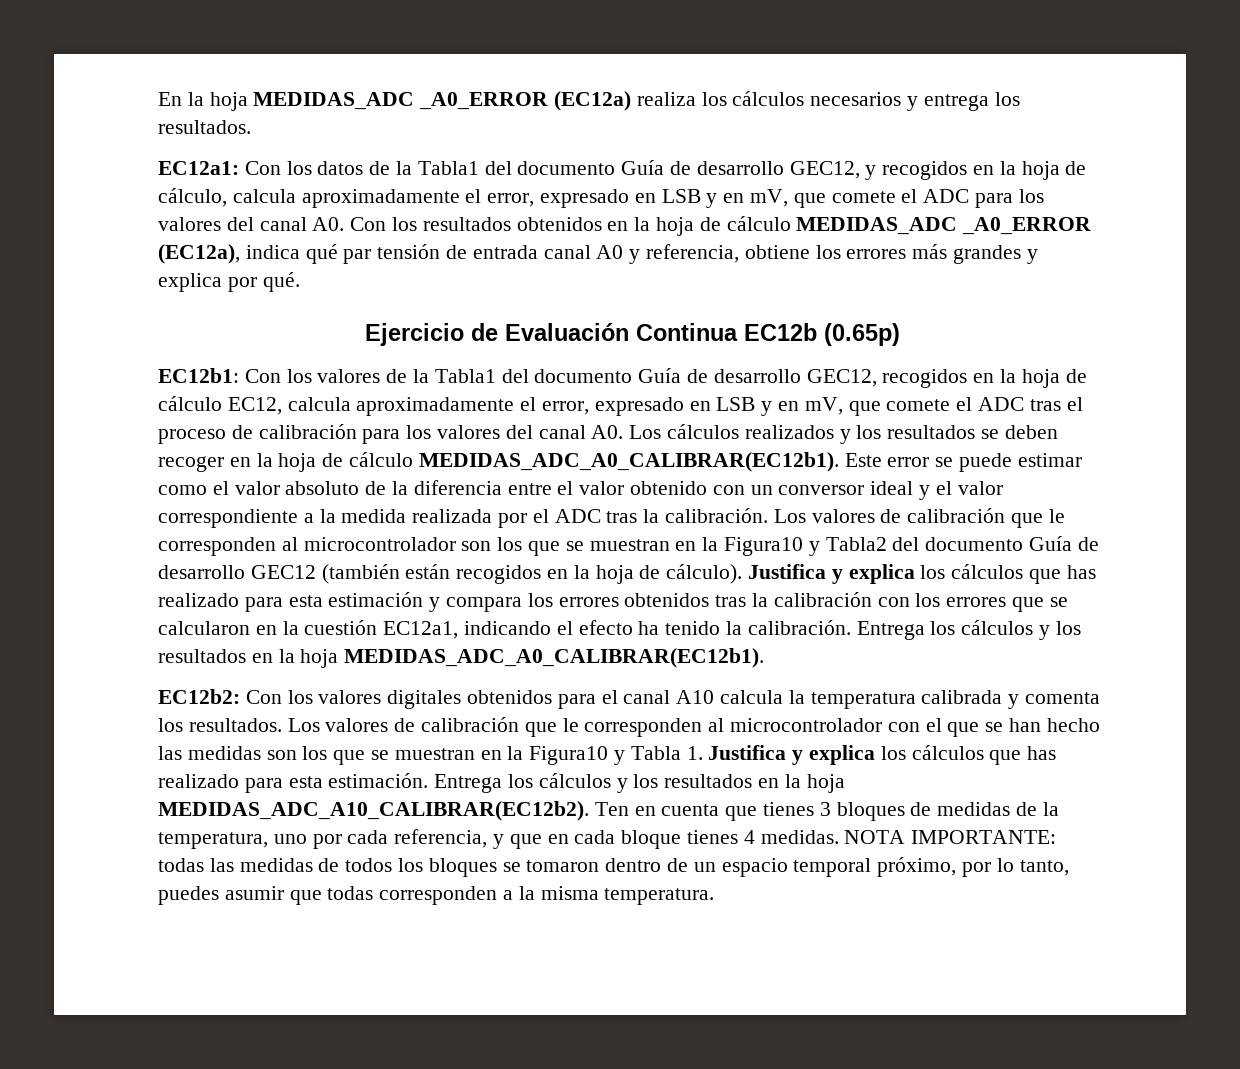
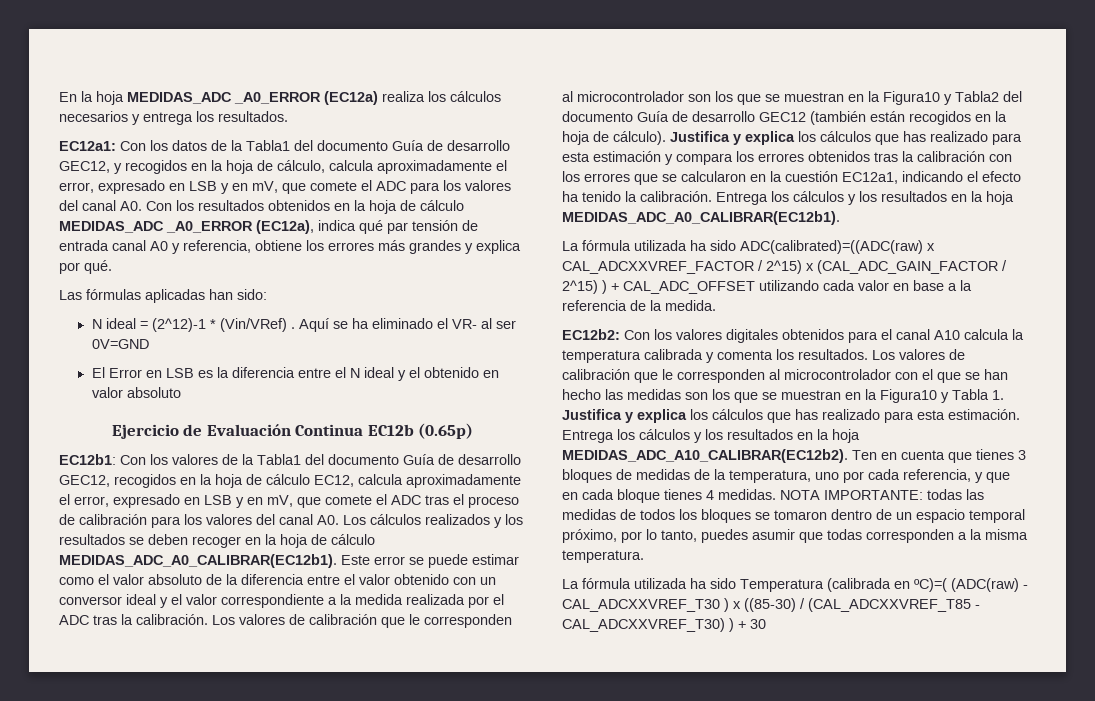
+ Las fórmulas aplicadas han sido:
+ N ideal = (2^12)-1 * (Vin/VRef) . Aquí se ha eliminado el VR- al ser 0V=GND
+ El Error en LSB es la diferencia entre el N ideal y el obtenido en valor absoluto
+ La fórmula utilizada ha sido ADC(calibrated)=((ADC(raw) x CAL_ADCXXVREF_FACTOR / 2^15) x (CAL_ADC_GAIN_FACTOR / 2^15) ) + CAL_ADC_OFFSET utilizando cada valor en base a la referencia de la medida.
+ La fórmula utilizada ha sido Temperatura (calibrada en ºC)=( (ADC(raw) - CAL_ADCXXVREF_T30 ) x ((85-30) / (CAL_ADCXXVREF_T85 - CAL_ADCXXVREF_T30) ) + 30

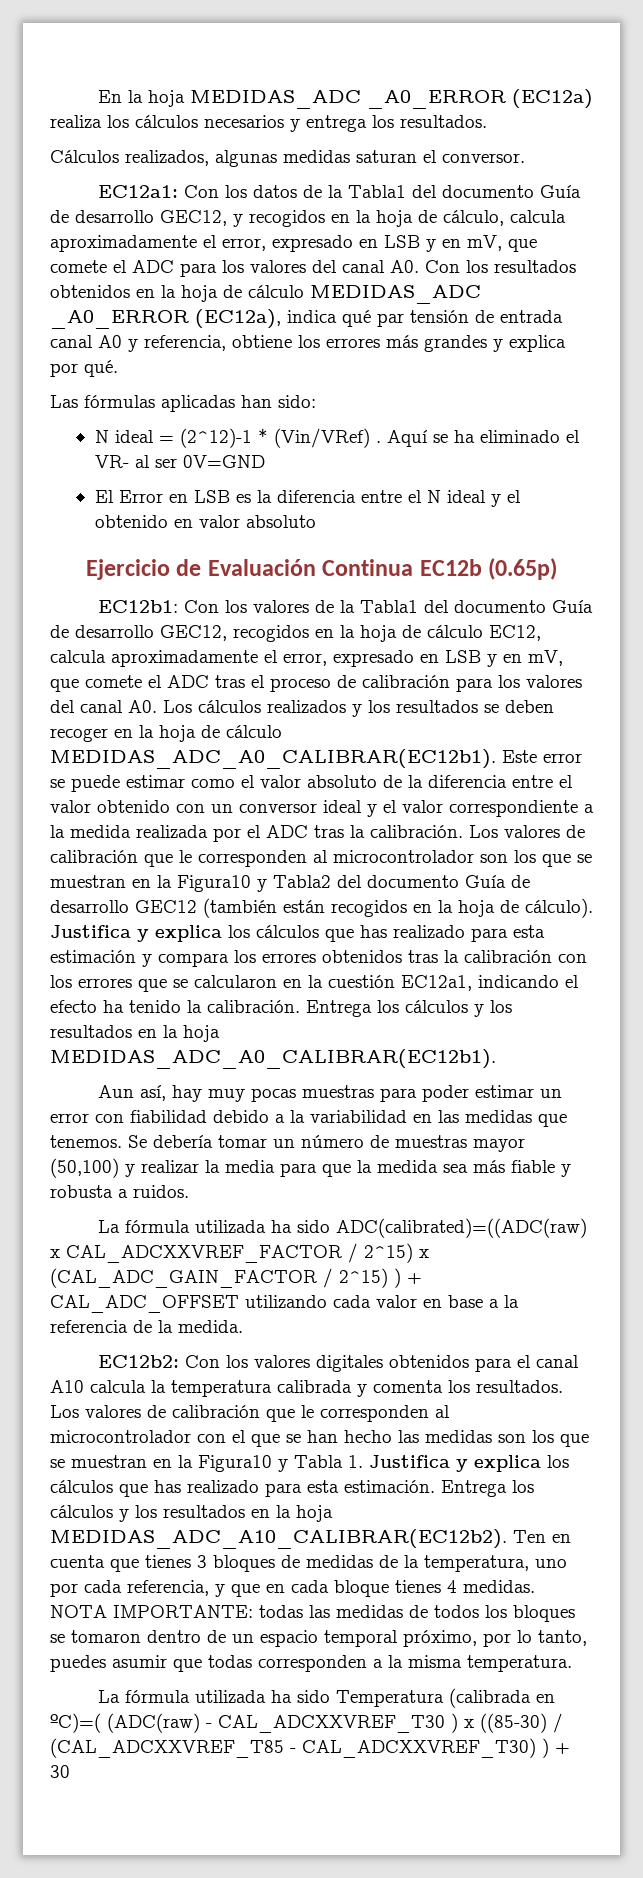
+ Cálculos realizados, algunas medidas saturan el conversor.
+ Aun así, hay muy pocas muestras para poder estimar un error con fiabilidad debido a la variabilidad en las medidas que tenemos. Se debería tomar un número de muestras mayor (50,100) y realizar la media para que la medida sea más fiable y robusta a ruidos.

